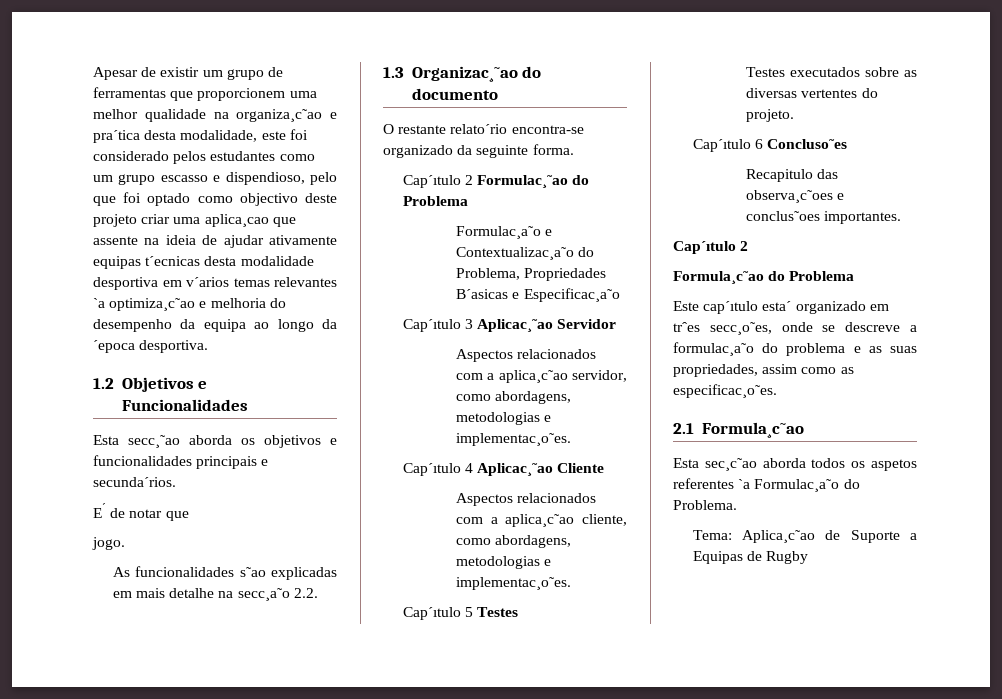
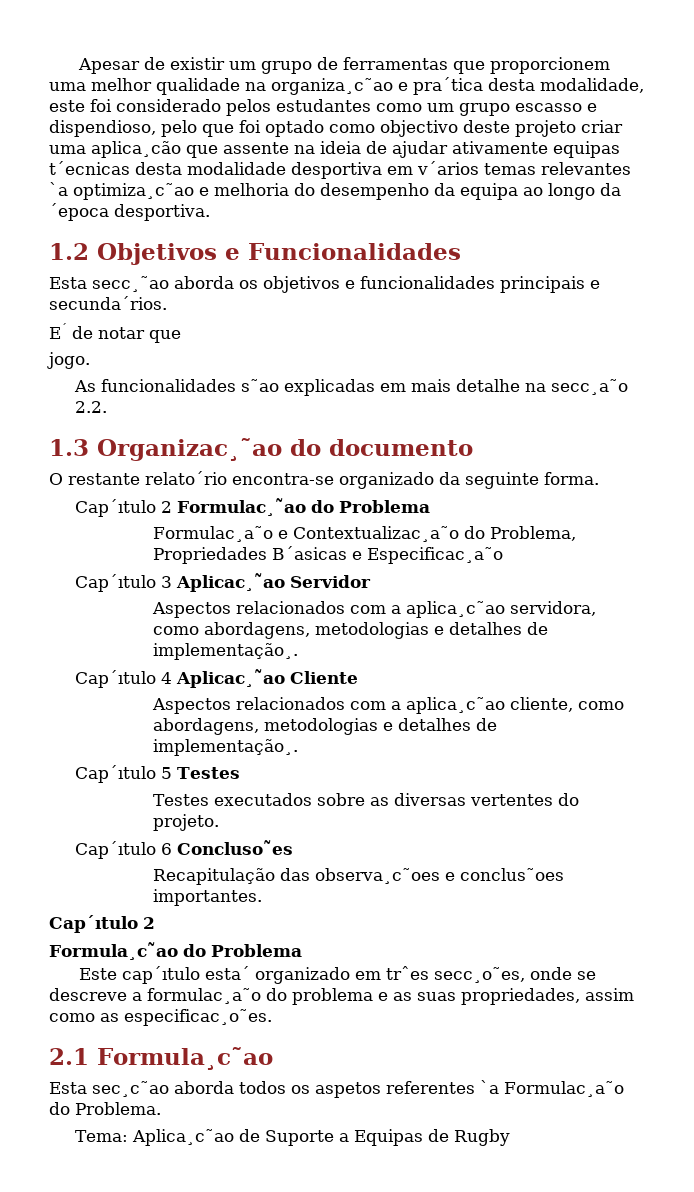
- Apesar de existir um grupo de ferramentas que proporcionem uma melhor qualidade na organiza¸c˜ao e pra´tica desta modalidade, este foi considerado pelos estudantes como um grupo escasso e dispendioso, pelo que foi optado como objectivo deste projeto criar uma aplica¸cao que assente na ideia de ajudar ativamente equipas t´ecnicas desta modalidade desportiva em v´arios temas relevantes `a optimiza¸c˜ao e melhoria do desempenho da equipa ao longo da ´epoca desportiva.
+ Apesar de existir um grupo de ferramentas que proporcionem uma melhor qualidade na organiza¸c˜ao e pra´tica desta modalidade, este foi considerado pelos estudantes como um grupo escasso e dispendioso, pelo que foi optado como objectivo deste projeto criar uma aplica¸cão que assente na ideia de ajudar ativamente equipas t´ecnicas desta modalidade desportiva em v´arios temas relevantes `a optimiza¸c˜ao e melhoria do desempenho da equipa ao longo da ´epoca desportiva.
- Aspectos relacionados com a aplica¸c˜ao servidor, como abordagens, metodologias e implementac¸o˜es.
+ Aspectos relacionados com a aplica¸c˜ao servidora, como abordagens, metodologias e detalhes de implementação¸.
- Aspectos relacionados com a aplica¸c˜ao cliente, como abordagens, metodologias e implementac¸o˜es.
+ Aspectos relacionados com a aplica¸c˜ao cliente, como abordagens, metodologias e detalhes de implementação¸.
- Recapitulo das observa¸c˜oes e conclus˜oes importantes.
+ Recapitulação das observa¸c˜oes e conclus˜oes importantes.

